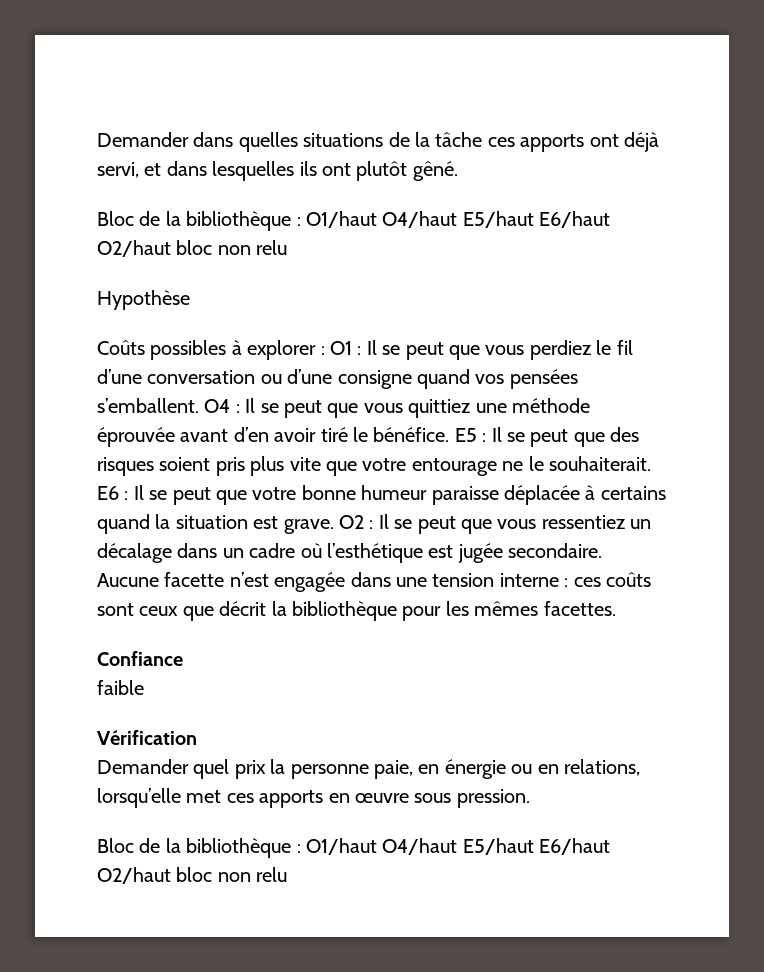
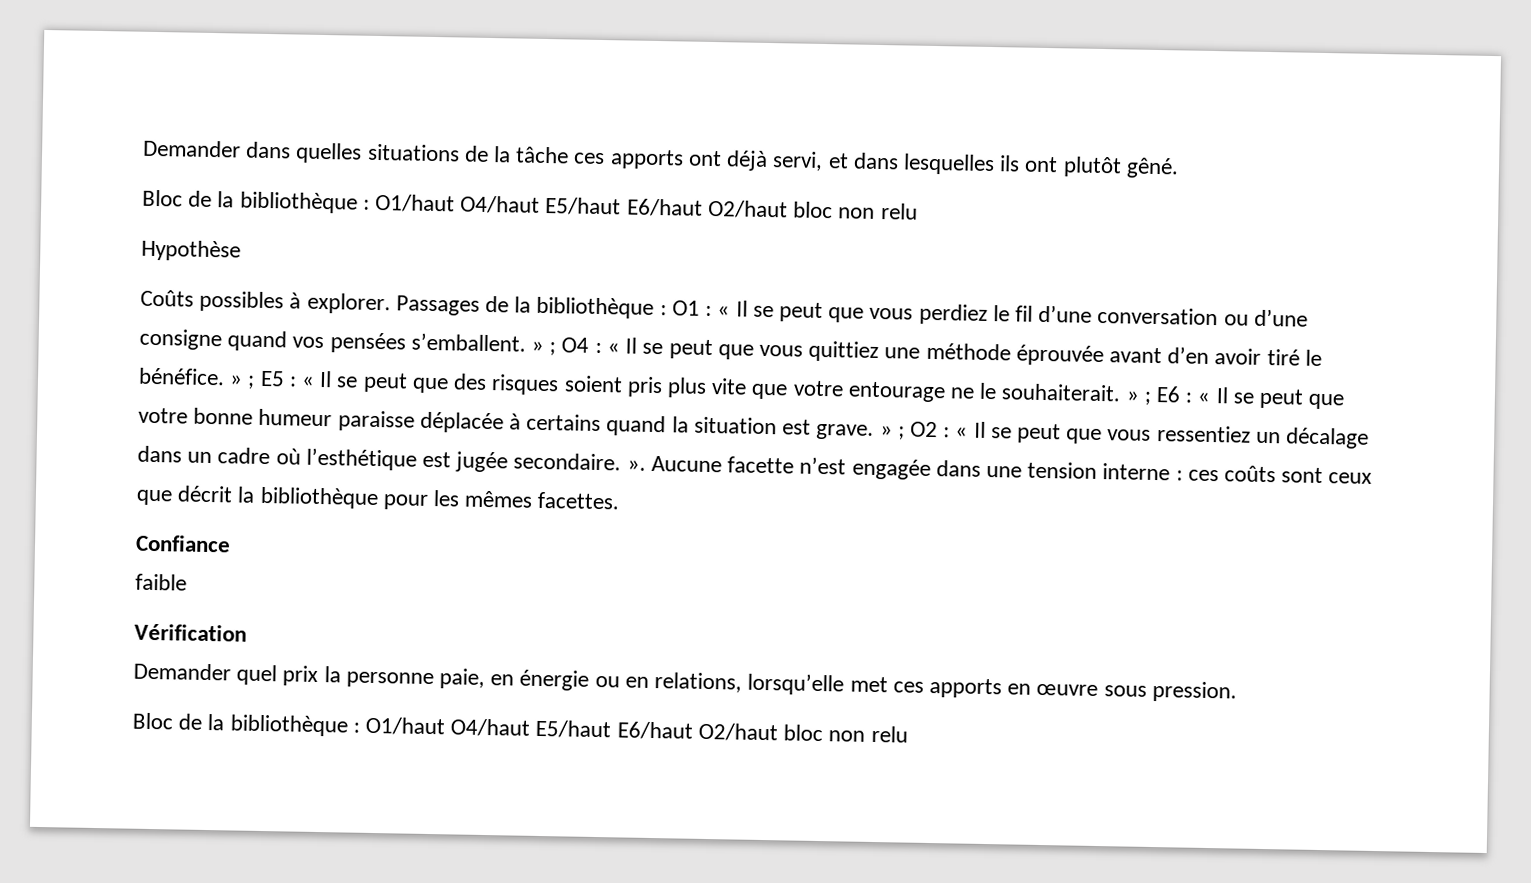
- Coûts possibles à explorer :
+ Coûts possibles à explorer. Passages de la bibliothèque :
- Il se peut que vous perdiez le fil d’une conversation ou d’une consigne quand vos pensées s’emballent.
+ « Il se peut que vous perdiez le fil d’une conversation ou d’une consigne quand vos pensées s’emballent. » ;
- Il se peut que vous quittiez une méthode éprouvée avant d’en avoir tiré le bénéfice.
+ « Il se peut que vous quittiez une méthode éprouvée avant d’en avoir tiré le bénéfice. » ;
- Il se peut que des risques soient pris plus vite que votre entourage ne le souhaiterait.
+ « Il se peut que des risques soient pris plus vite que votre entourage ne le souhaiterait. » ;
- Il se peut que votre bonne humeur paraisse déplacée à certains quand la situation est grave.
+ « Il se peut que votre bonne humeur paraisse déplacée à certains quand la situation est grave. » ;
- Il se peut que vous ressentiez un décalage dans un cadre où l’esthétique est jugée secondaire.
+ « Il se peut que vous ressentiez un décalage dans un cadre où l’esthétique est jugée secondaire. ».

